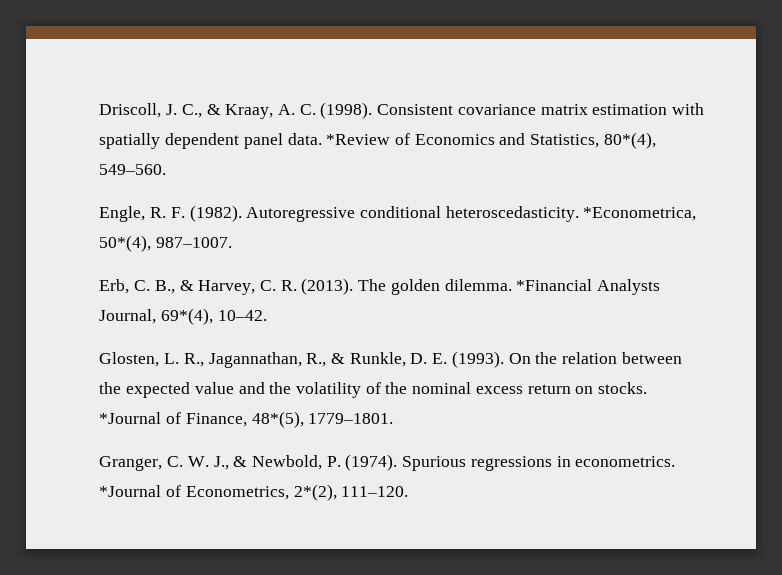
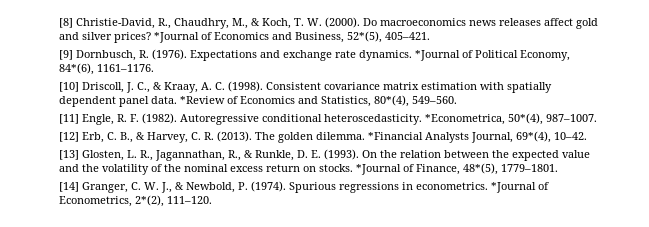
- Driscoll, J. C., & Kraay, A. C. (1998).
+ [8] Christie-David, R., Chaudhry, M., & Koch, T. W. (2000). Do macroeconomics news releases affect gold and silver prices? *Journal of Economics and Business, 52*(5), 405–421.
+ [9] Dornbusch, R. (1976). Expectations and exchange rate dynamics. *Journal of Political Economy, 84*(6), 1161–1176.
+ [10] Driscoll, J. C., & Kraay, A. C. (1998).
- Engle, R. F. (1982).
+ [11] Engle, R. F. (1982).
- Erb, C. B., & Harvey, C. R. (2013).
+ [12] Erb, C. B., & Harvey, C. R. (2013).
- Glosten, L. R., Jagannathan, R., & Runkle, D. E. (1993).
+ [13] Glosten, L. R., Jagannathan, R., & Runkle, D. E. (1993).
- Granger, C. W. J., & Newbold, P. (1974).
+ [14] Granger, C. W. J., & Newbold, P. (1974).

